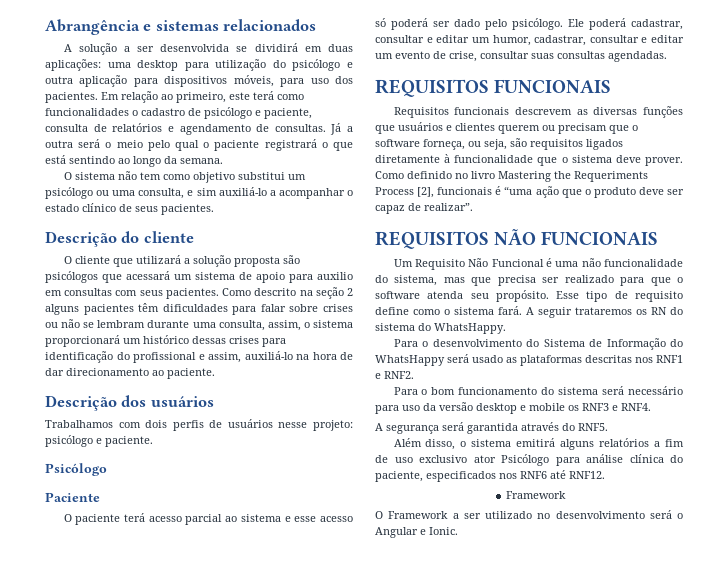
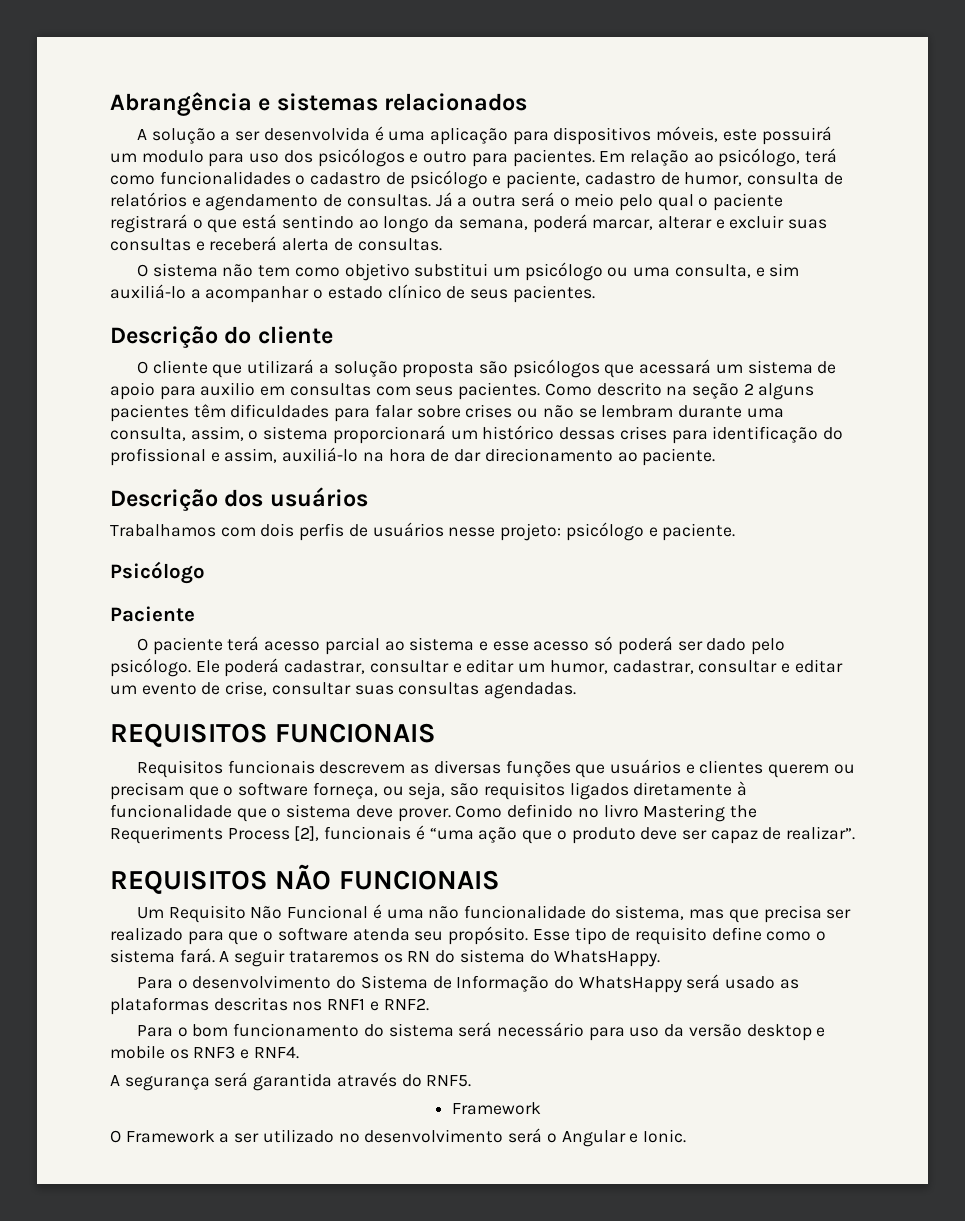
- A solução a ser desenvolvida se dividirá em duas aplicações: uma desktop para utilização do psicólogo e outra aplicação para dispositivos móveis, para uso dos pacientes.
+ A solução a ser desenvolvida é uma aplicação para dispositivos móveis, este possuirá um modulo para uso dos psicólogos e outro para pacientes.
- Em relação ao primeiro, este terá como funcionalidades o cadastro de psicólogo e paciente, consulta de relatórios e agendamento de consultas.
+ Em relação ao psicólogo, terá como funcionalidades o cadastro de psicólogo e paciente, cadastro de humor, consulta de relatórios e agendamento de consultas.
- Já a outra será o meio pelo qual o paciente registrará o que está sentindo ao longo da semana.
+ Já a outra será o meio pelo qual o paciente registrará o que está sentindo ao longo da semana, poderá marcar, alterar e excluir suas consultas e receberá alerta de consultas.
- Além disso, o sistema emitirá alguns relatórios a fim de uso exclusivo ator Psicólogo para análise clínica do paciente, especificados nos RNF6 até RNF12.

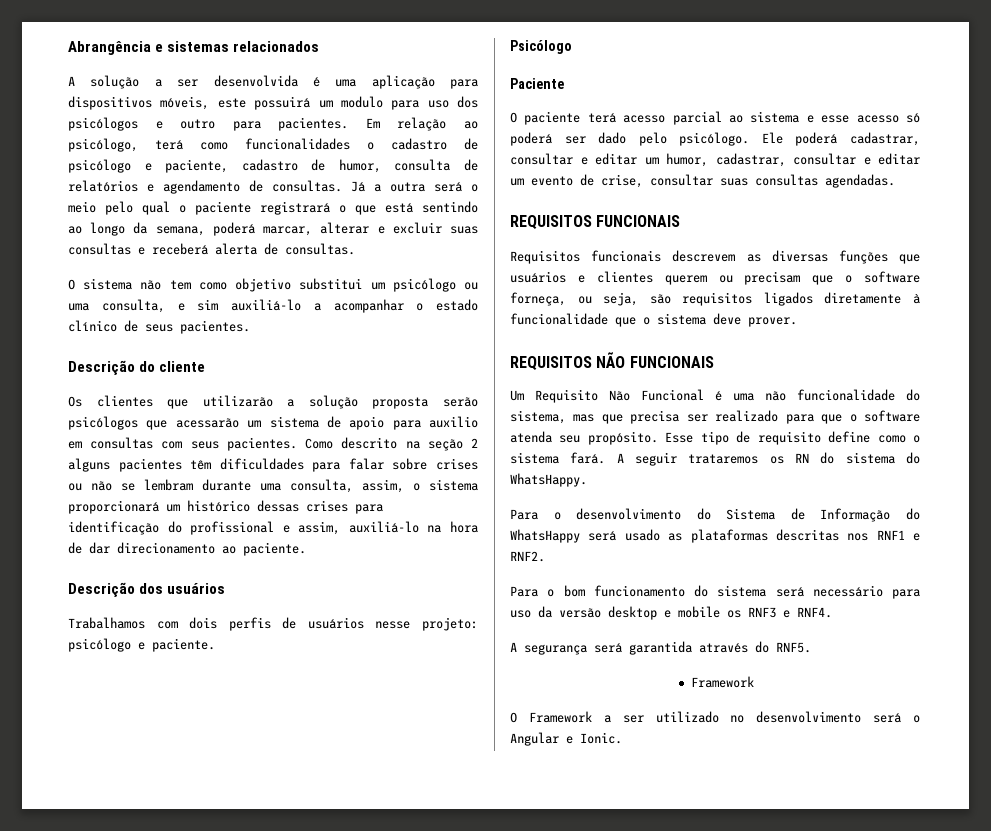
- O cliente que utilizará a solução proposta são psicólogos que acessará um sistema de apoio para auxilio em consultas com seus pacientes.
+ Os clientes que utilizarão a solução proposta serão psicólogos que acessarão um sistema de apoio para auxilio em consultas com seus pacientes.
- Como definido no livro Mastering the Requeriments Process [2], funcionais é “uma ação que o produto deve ser capaz de realizar”.

